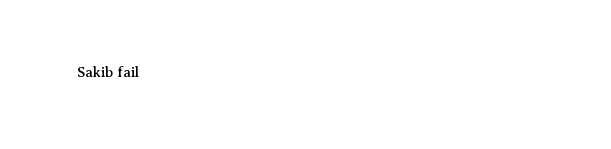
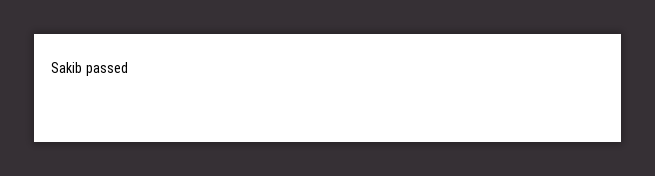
- Sakib fail
+ Sakib passed

